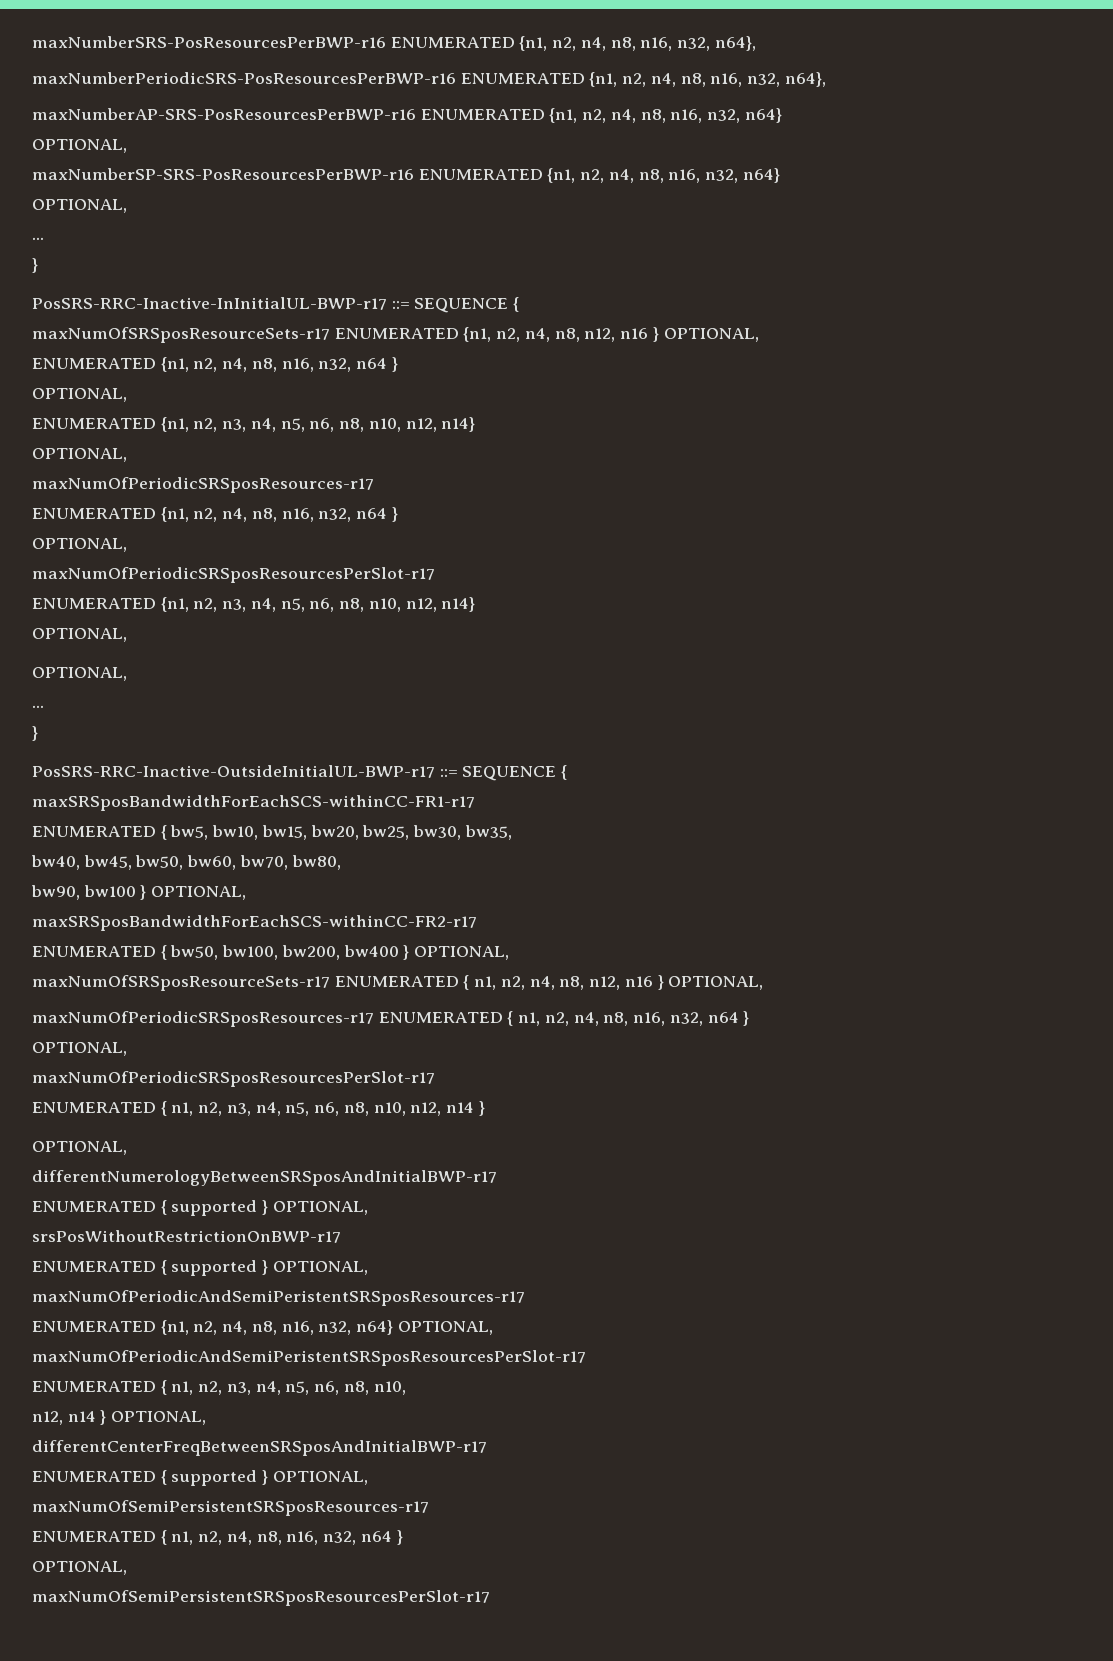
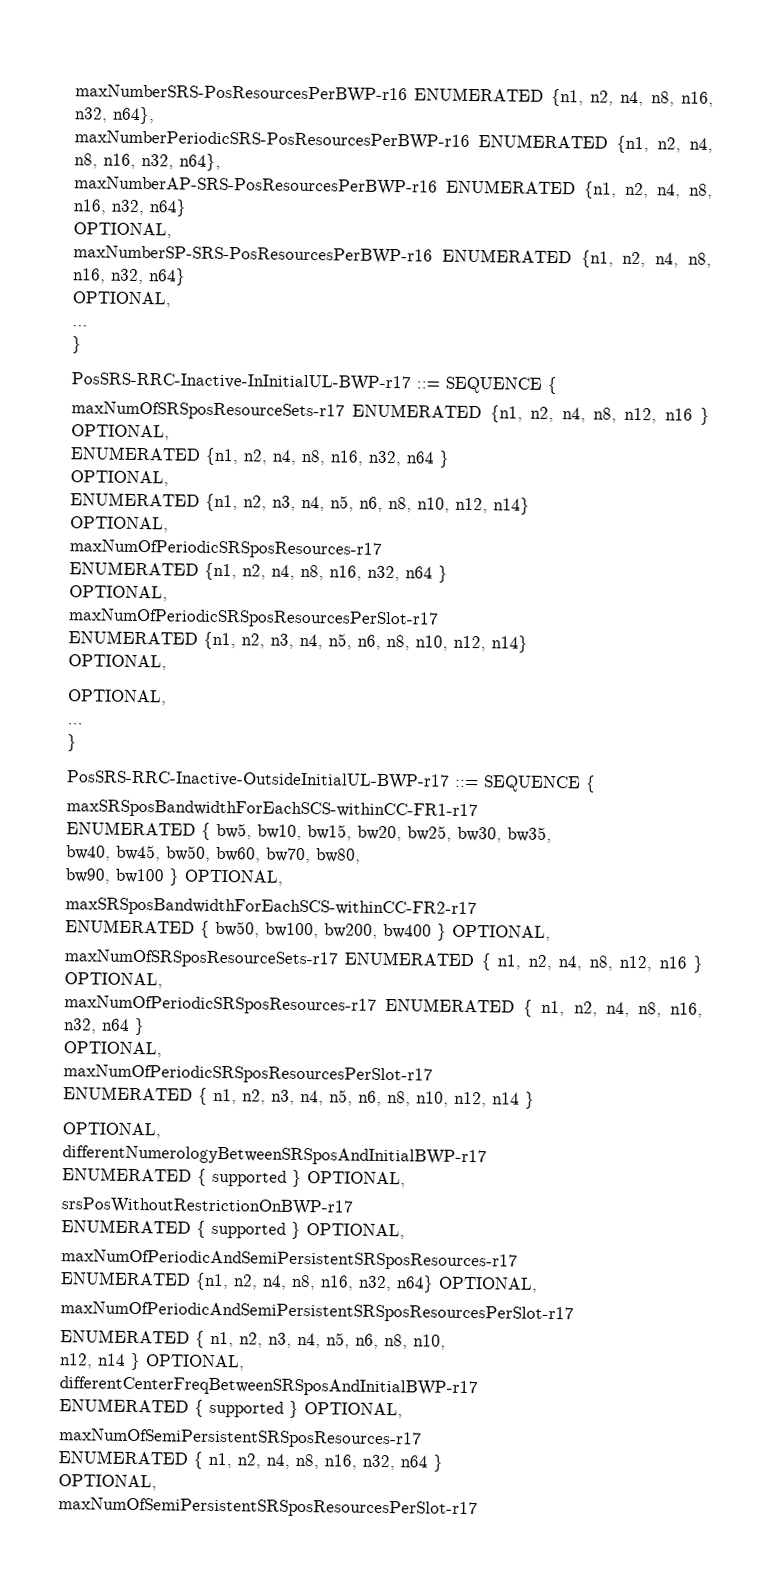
- maxNumOfPeriodicAndSemiPeristentSRSposResources-r17
+ maxNumOfPeriodicAndSemiPersistentSRSposResources-r17
- maxNumOfPeriodicAndSemiPeristentSRSposResourcesPerSlot-r17
+ maxNumOfPeriodicAndSemiPersistentSRSposResourcesPerSlot-r17

